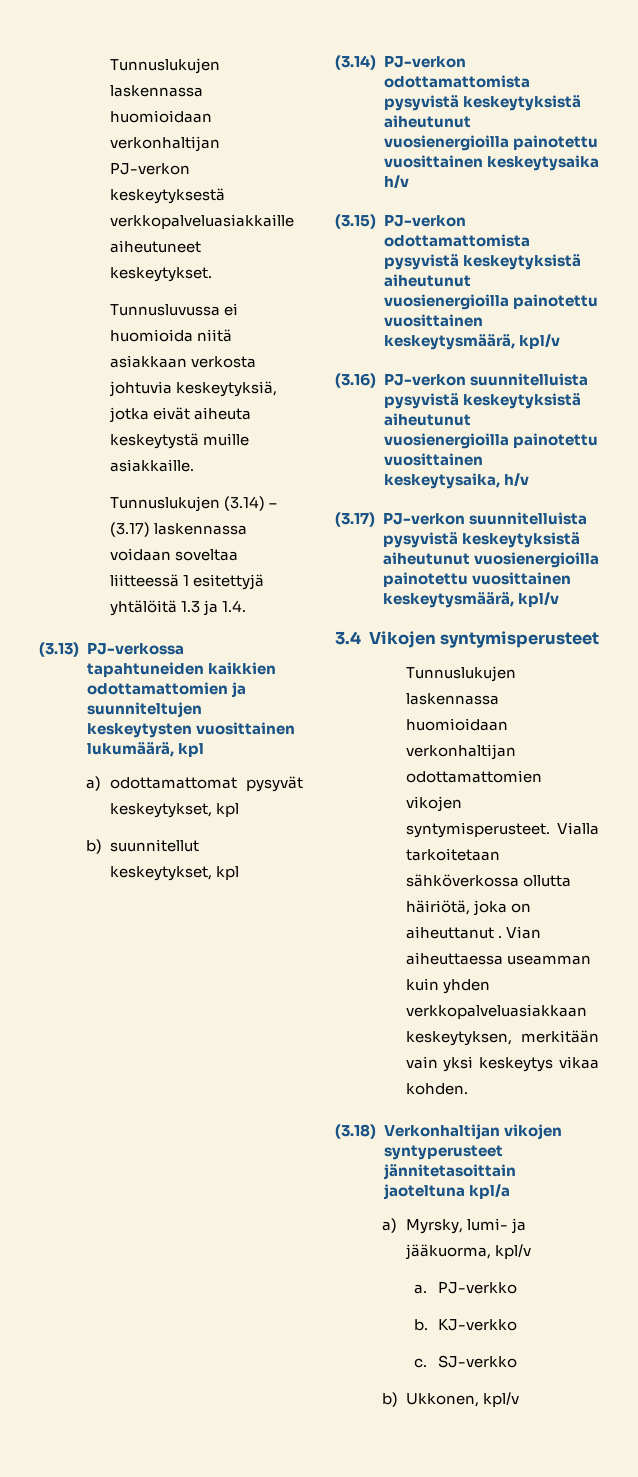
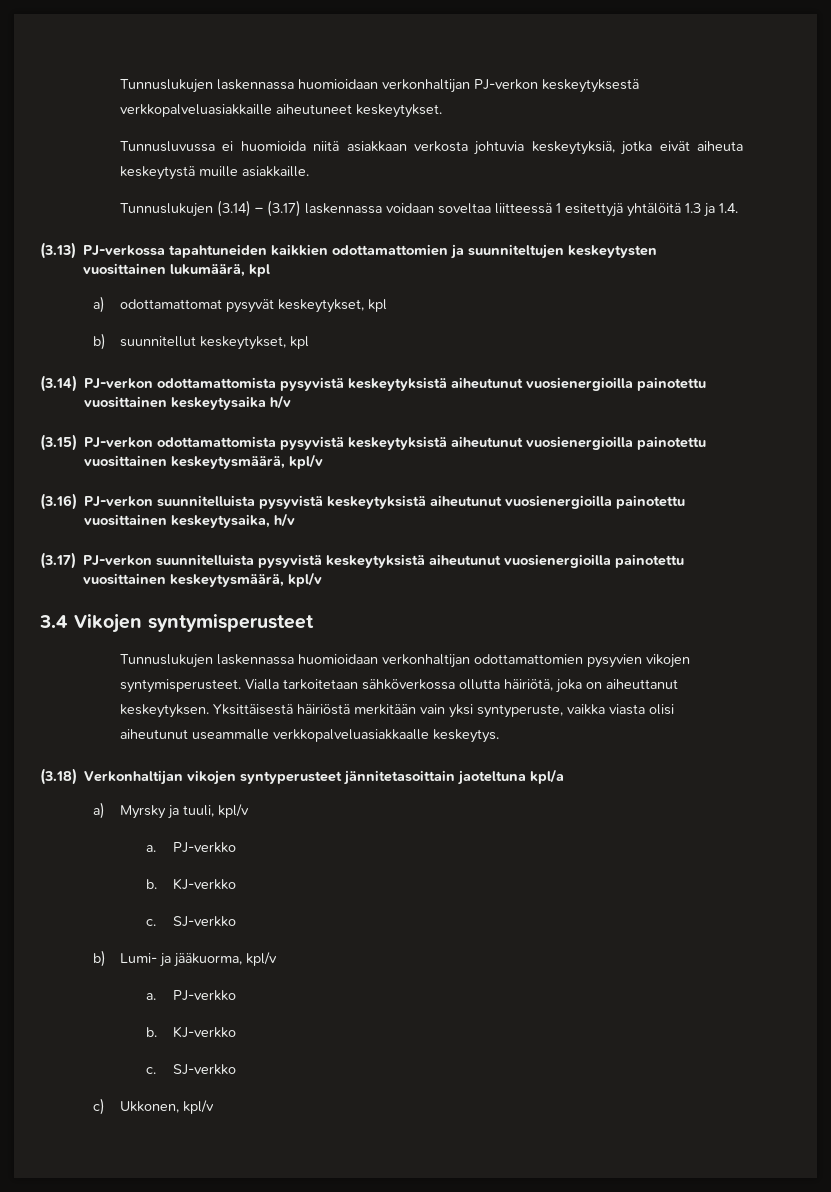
- Tunnuslukujen laskennassa huomioidaan verkonhaltijan odottamattomien vikojen syntymisperusteet.
+ Tunnuslukujen laskennassa huomioidaan verkonhaltijan odottamattomien pysyvien vikojen syntymisperusteet.
- Vialla tarkoitetaan sähköverkossa ollutta häiriötä, joka on aiheuttanut . Vian aiheuttaessa useamman kuin yhden verkkopalveluasiakkaan keskeytyksen, merkitään vain yksi keskeytys vikaa kohden.
+ Vialla tarkoitetaan sähköverkossa ollutta häiriötä, joka on aiheuttanut keskeytyksen. Yksittäisestä häiriöstä merkitään vain yksi syntyperuste, vaikka viasta olisi aiheutunut useammalle verkkopalveluasiakkaalle keskeytys.
- a) Myrsky, lumi- ja jääkuorma, kpl/v
+ a) Myrsky ja tuuli, kpl/v
+ a. PJ-verkko
+ b. KJ-verkko
+ c. SJ-verkko
+ b) Lumi- ja jääkuorma, kpl/v
- b) Ukkonen, kpl/v
+ c) Ukkonen, kpl/v

